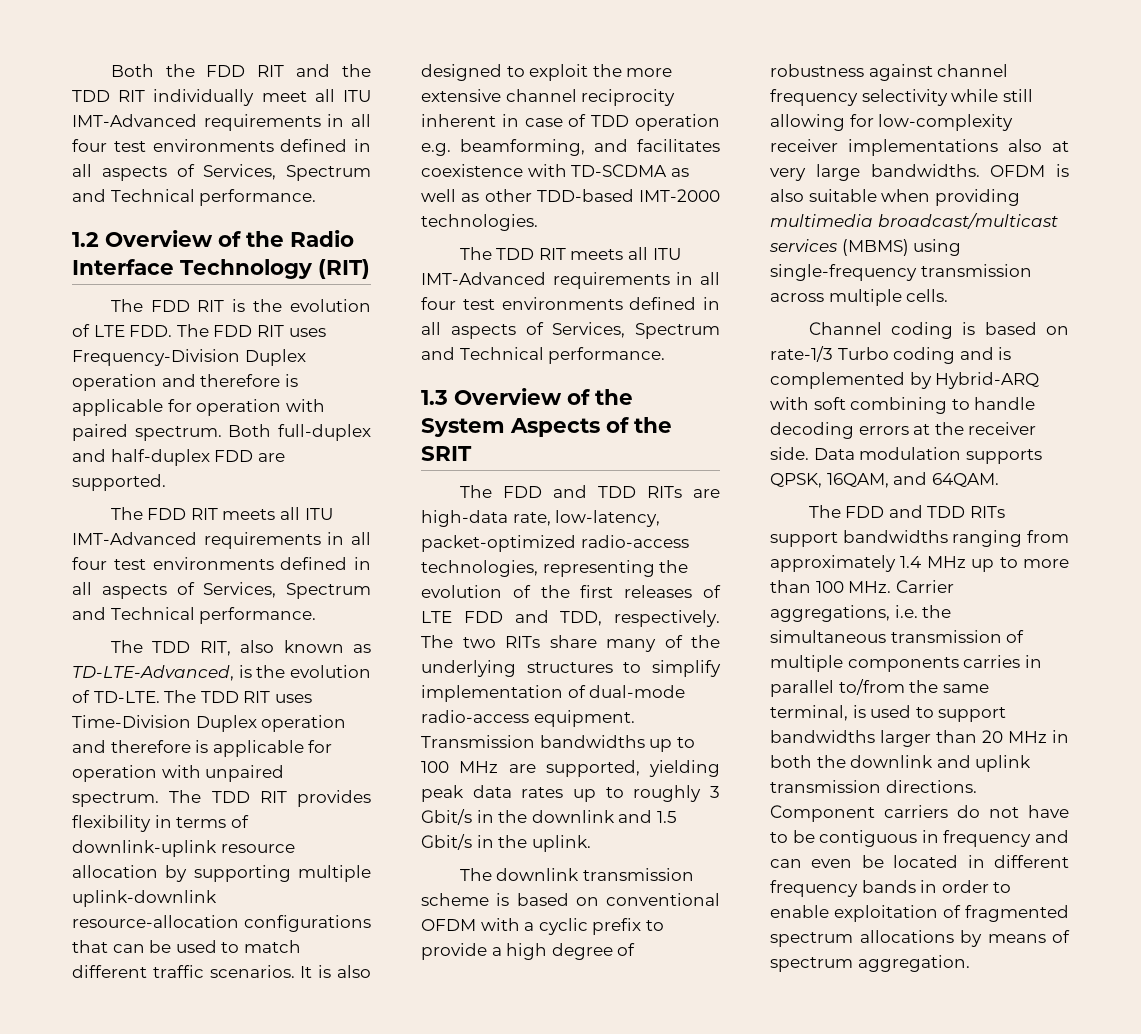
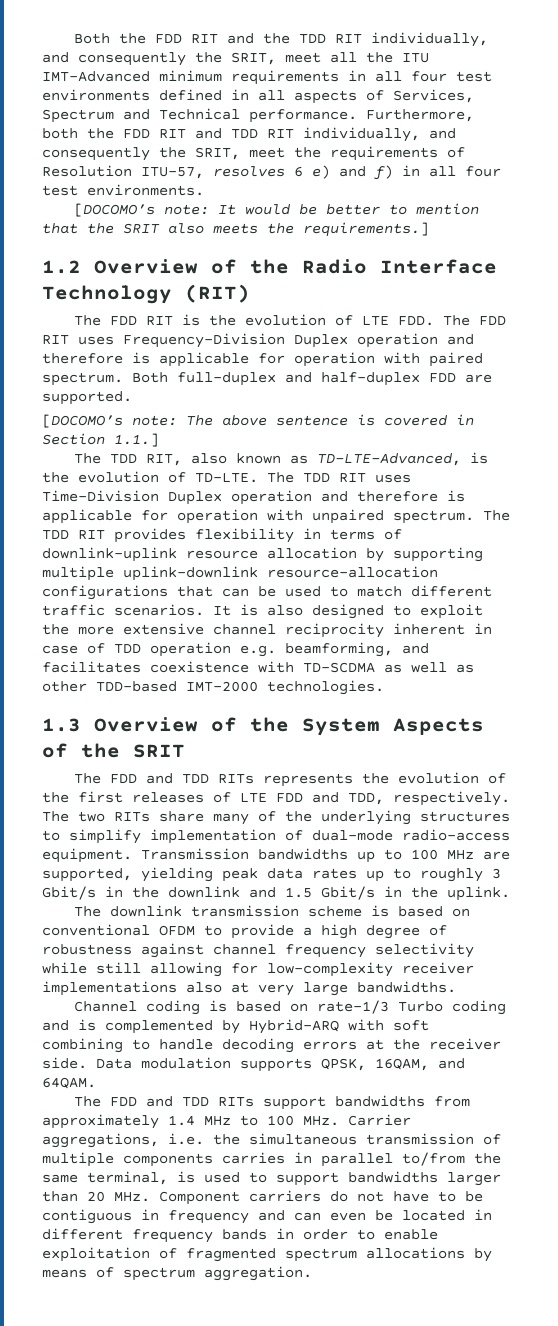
- Both the FDD RIT and the TDD RIT individually meet all ITU IMT-Advanced requirements in all four test environments defined in all aspects of Services, Spectrum and Technical performance.
+ Both the FDD RIT and the TDD RIT individually, and consequently the SRIT, meet all the ITU IMT-Advanced minimum requirements in all four test environments defined in all aspects of Services, Spectrum and Technical performance. Furthermore, both the FDD RIT and TDD RIT individually, and consequently the SRIT, meet the requirements of Resolution ITU-57, resolves 6 e) and f) in all four test environments.
+ [DOCOMO’s note: It would be better to mention that the SRIT also meets the requirements.]
- The FDD RIT meets all ITU IMT-Advanced requirements in all four test environments defined in all aspects of Services, Spectrum and Technical performance.
+ [DOCOMO’s note: The above sentence is covered in Section 1.1.]
- The TDD RIT meets all ITU IMT-Advanced requirements in all four test environments defined in all aspects of Services, Spectrum and Technical performance.
- The FDD and TDD RITs are high-data rate, low-latency, packet-optimized radio-access technologies, representing the evolution of the first releases of LTE FDD and TDD, respectively.
+ The FDD and TDD RITs represents the evolution of the first releases of LTE FDD and TDD, respectively.
- The downlink transmission scheme is based on conventional OFDM with a cyclic prefix to provide a high degree of robustness against channel frequency selectivity while still allowing for low-complexity receiver implementations also at very large bandwidths. OFDM is also suitable when providing multimedia broadcast/multicast services (MBMS) using single-frequency transmission across multiple cells.
+ The downlink transmission scheme is based on conventional OFDM to provide a high degree of robustness against channel frequency selectivity while still allowing for low-complexity receiver implementations also at very large bandwidths.
- The FDD and TDD RITs support bandwidths ranging from approximately 1.4 MHz up to more than 100 MHz. Carrier aggregations, i.e. the simultaneous transmission of multiple components carries in parallel to/from the same terminal, is used to support bandwidths larger than 20 MHz in both the downlink and uplink transmission directions. Component carriers do not have to be contiguous in frequency and can even be located in different frequency bands in order to enable exploitation of fragmented spectrum allocations by means of spectrum aggregation.
+ The FDD and TDD RITs support bandwidths from approximately 1.4 MHz to 100 MHz. Carrier aggregations, i.e. the simultaneous transmission of multiple components carries in parallel to/from the same terminal, is used to support bandwidths larger than 20 MHz. Component carriers do not have to be contiguous in frequency and can even be located in different frequency bands in order to enable exploitation of fragmented spectrum allocations by means of spectrum aggregation.

